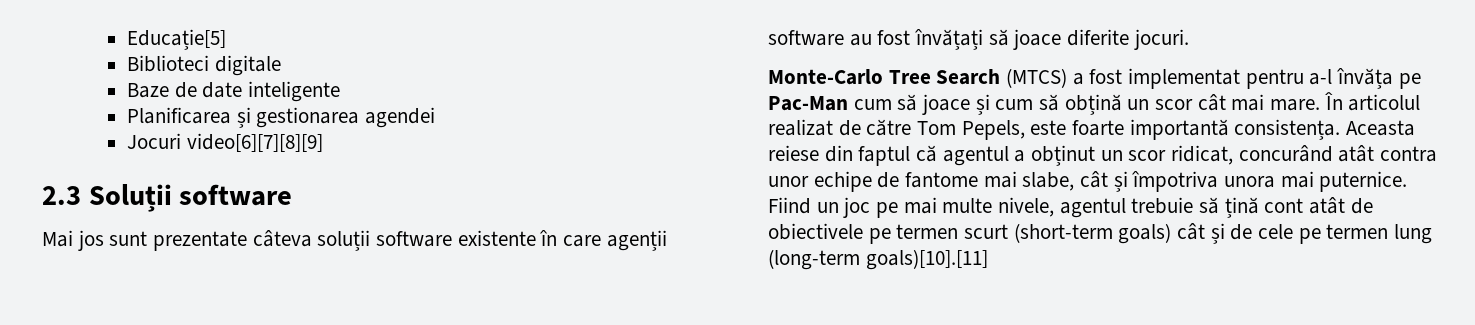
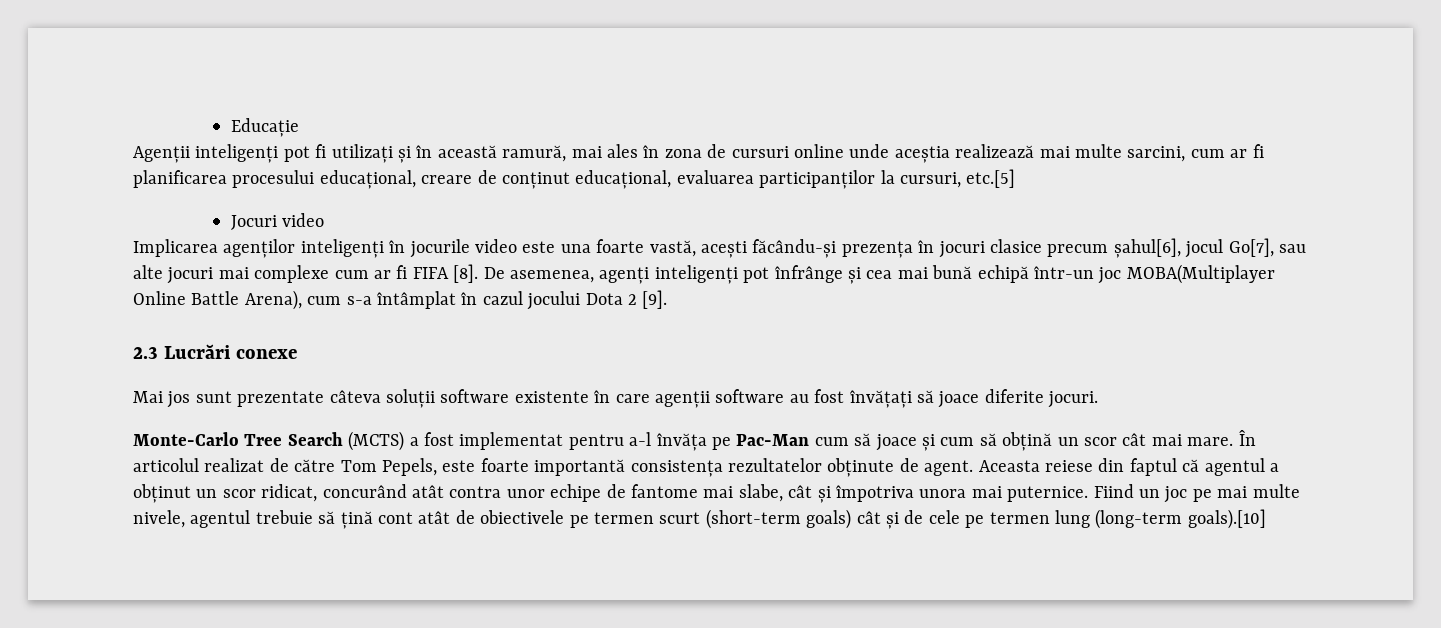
- Educație[5]
- Biblioteci digitale
- Baze de date inteligente
- Planificarea și gestionarea agendei
- Jocuri video[6][7][8][9]
+ Educație
+ Agenții inteligenți pot fi utilizați și în această ramură, mai ales în zona de cursuri online unde aceștia realizează mai multe sarcini, cum ar fi planificarea procesului educațional, creare de conținut educațional, evaluarea participanților la cursuri, etc.[5]
+ Jocuri video
+ Implicarea agenților inteligenți în jocurile video este una foarte vastă, acești făcându-și prezența în jocuri clasice precum șahul[6], jocul Go[7], sau alte jocuri mai complexe cum ar fi FIFA [8]. De asemenea, agenți inteligenți pot înfrânge și cea mai bună echipă într-un joc MOBA(Multiplayer Online Battle Arena), cum s-a întâmplat în cazul jocului Dota 2 [9].
- 2.3 Soluții software
+ 2.3 Lucrări conexe
- Monte-Carlo Tree Search (MTCS) a fost implementat pentru a-l învăța pe Pac-Man cum să joace și cum să obțină un scor cât mai mare.
+ Monte-Carlo Tree Search (MCTS) a fost implementat pentru a-l învăța pe Pac-Man cum să joace și cum să obțină un scor cât mai mare.
- În articolul realizat de către Tom Pepels, este foarte importantă consistența.
+ În articolul realizat de către Tom Pepels, este foarte importantă consistența rezultatelor obținute de agent.
- Fiind un joc pe mai multe nivele, agentul trebuie să țină cont atât de obiectivele pe termen scurt (short-term goals) cât și de cele pe termen lung (long-term goals)[10].[11]
+ Fiind un joc pe mai multe nivele, agentul trebuie să țină cont atât de obiectivele pe termen scurt (short-term goals) cât și de cele pe termen lung (long-term goals).[10]

